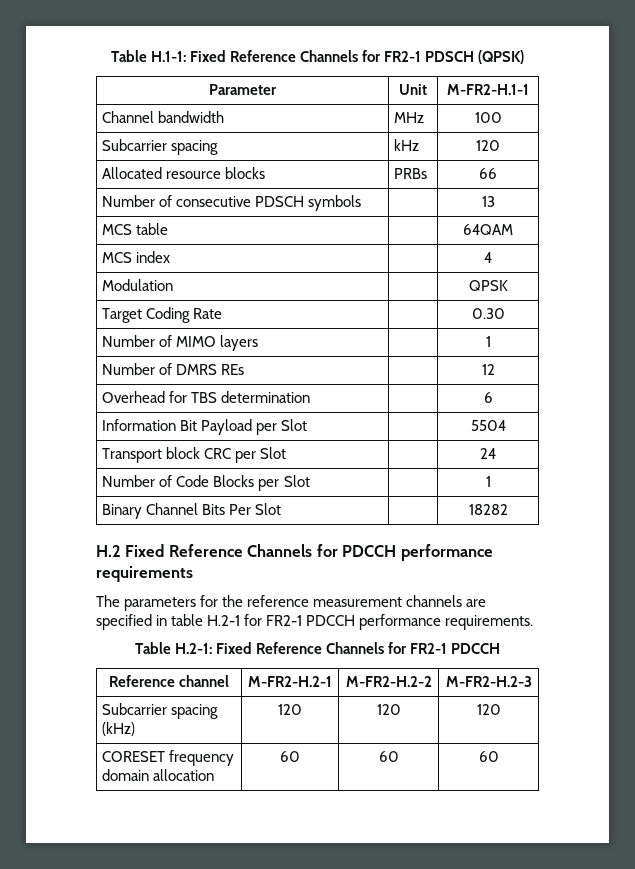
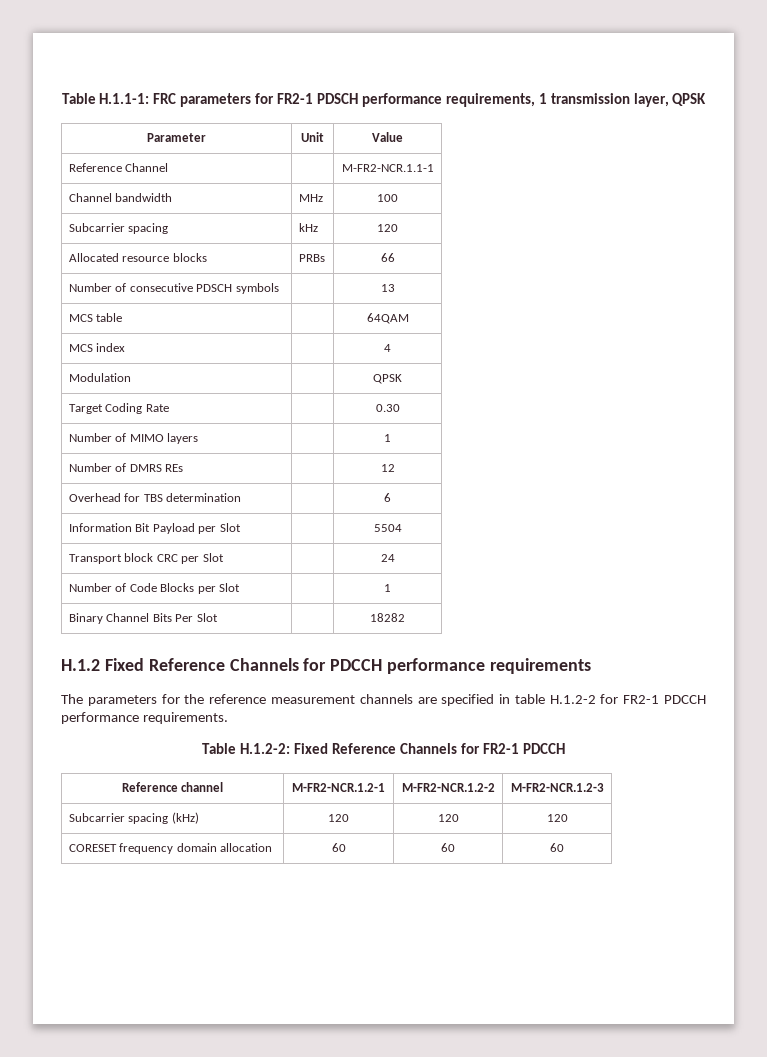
- Table H.1-1: Fixed Reference Channels for FR2-1 PDSCH (QPSK)
- Parameter | Unit | M-FR2-H.1-1
+ Table H.1.1-1: FRC parameters for FR2-1 PDSCH performance requirements, 1 transmission layer, QPSK
+ Parameter | Unit | Value
+ Reference Channel | | M-FR2-NCR.1.1-1
- H.2 Fixed Reference Channels for PDCCH performance requirements
+ H.1.2 Fixed Reference Channels for PDCCH performance requirements
- The parameters for the reference measurement channels are specified in table H.2-1 for FR2-1 PDCCH performance requirements.
+ The parameters for the reference measurement channels are specified in table H.1.2-2 for FR2-1 PDCCH performance requirements.
- Table H.2-1: Fixed Reference Channels for FR2-1 PDCCH
+ Table H.1.2-2: Fixed Reference Channels for FR2-1 PDCCH
- Reference channel | M-FR2-H.2-1 | M-FR2-H.2-2 | M-FR2-H.2-3
+ Reference channel | M-FR2-NCR.1.2-1 | M-FR2-NCR.1.2-2 | M-FR2-NCR.1.2-3

